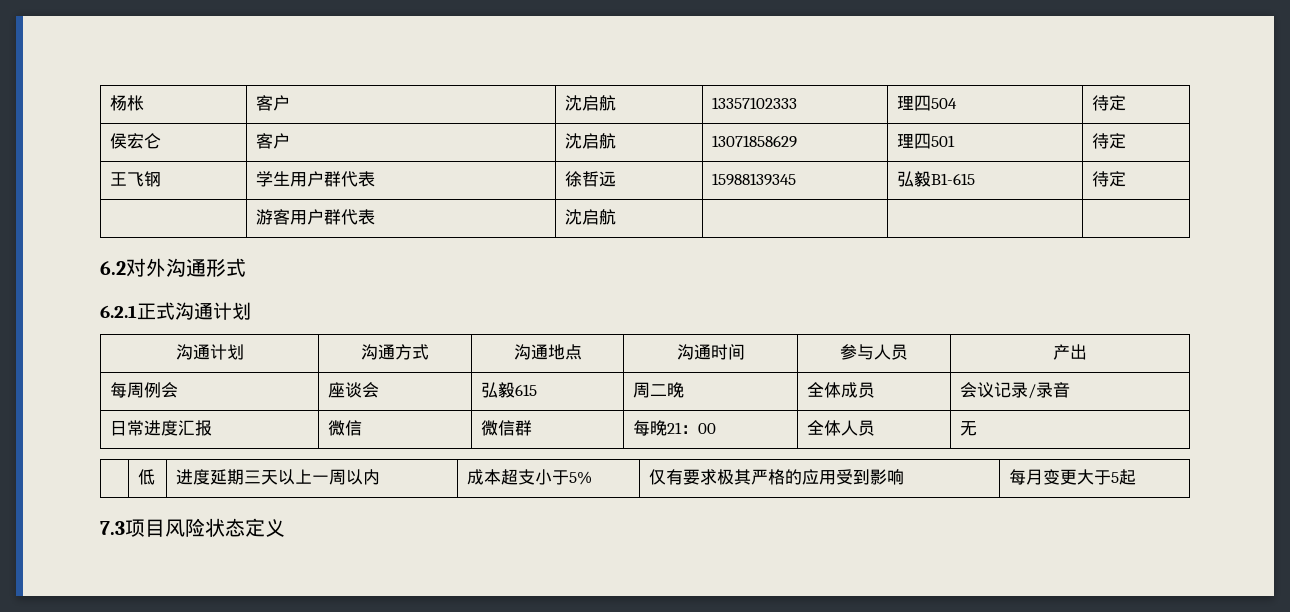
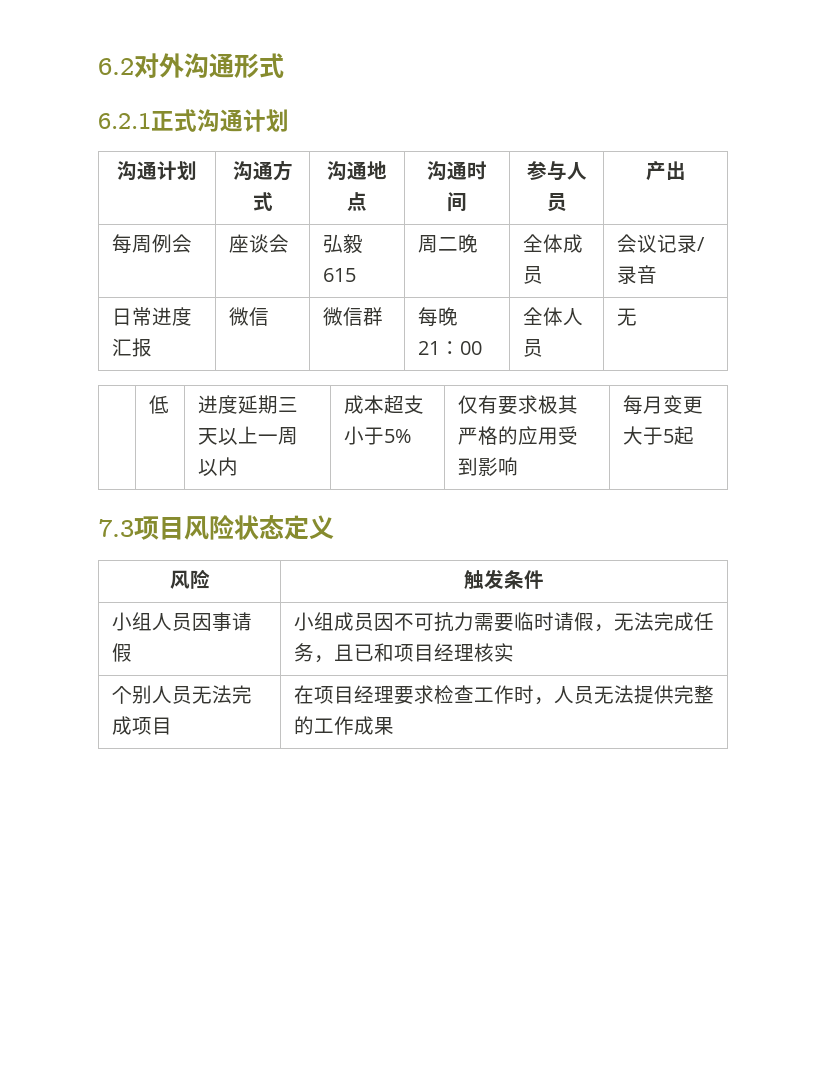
- 杨枨 | 客户 | 沈启航 | 13357102333 | 理四504 | 待定
- 侯宏仑 | 客户 | 沈启航 | 13071858629 | 理四501 | 待定
- 王飞钢 | 学生用户群代表 | 徐哲远 | 15988139345 | 弘毅B1-615 | 待定
- | 游客用户群代表 | 沈启航 | | |
+ 风险 | 触发条件
+ 小组人员因事请假 | 小组成员因不可抗力需要临时请假，无法完成任务，且已和项目经理核实
+ 个别人员无法完成项目 | 在项目经理要求检查工作时，人员无法提供完整的工作成果

